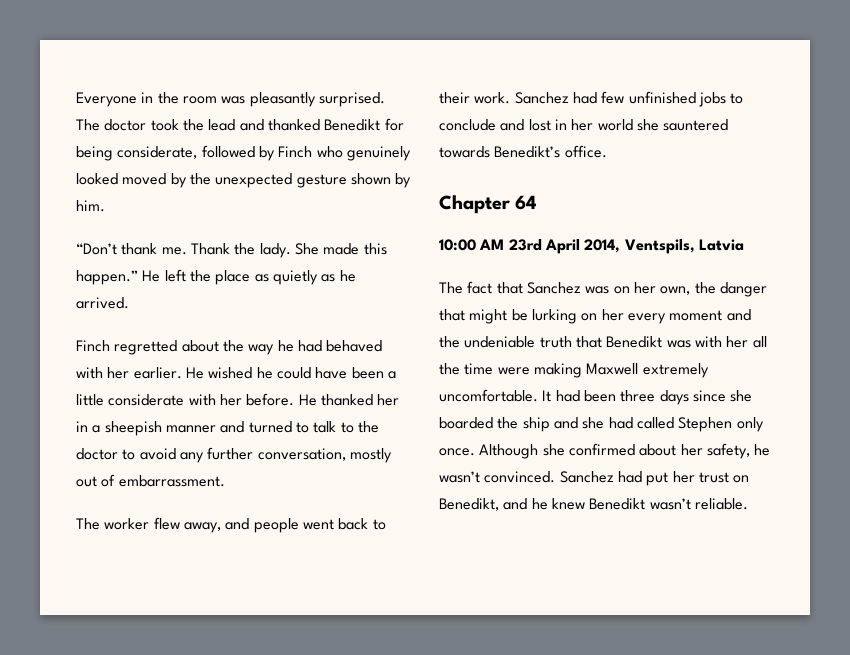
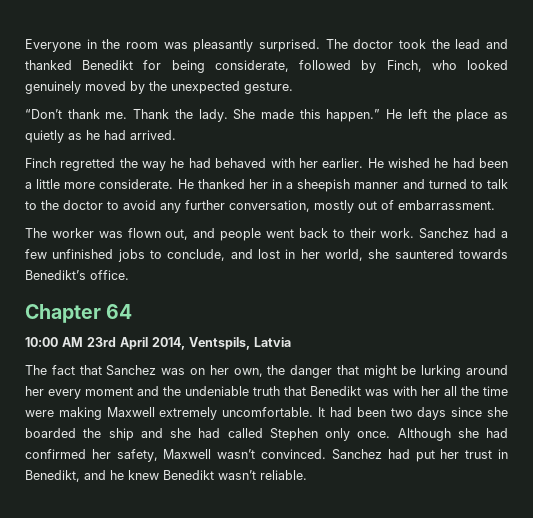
- The doctor took the lead and thanked Benedikt for being considerate, followed by Finch who genuinely looked moved by the unexpected gesture shown by him.
+ The doctor took the lead and thanked Benedikt for being considerate, followed by Finch, who looked genuinely moved by the unexpected gesture.
- He left the place as quietly as he arrived.
+ He left the place as quietly as he had arrived.
- Finch regretted about the way he had behaved with her earlier.
+ Finch regretted the way he had behaved with her earlier.
- He wished he could have been a little considerate with her before.
+ He wished he had been a little more considerate.
- The worker flew away, and people went back to their work.
+ The worker was flown out, and people went back to their work.
- Sanchez had few unfinished jobs to conclude and lost in her world she sauntered towards Benedikt’s office.
+ Sanchez had a few unfinished jobs to conclude, and lost in her world, she sauntered towards Benedikt’s office.
- The fact that Sanchez was on her own, the danger that might be lurking on her every moment and the undeniable truth that Benedikt was with her all the time were making Maxwell extremely uncomfortable.
+ The fact that Sanchez was on her own, the danger that might be lurking around her every moment and the undeniable truth that Benedikt was with her all the time were making Maxwell extremely uncomfortable.
- It had been three days since she boarded the ship and she had called Stephen only once.
+ It had been two days since she boarded the ship and she had called Stephen only once.
- Although she confirmed about her safety, he wasn’t convinced.
+ Although she had confirmed her safety, Maxwell wasn’t convinced.
- Sanchez had put her trust on Benedikt, and he knew Benedikt wasn’t reliable.
+ Sanchez had put her trust in Benedikt, and he knew Benedikt wasn’t reliable.

